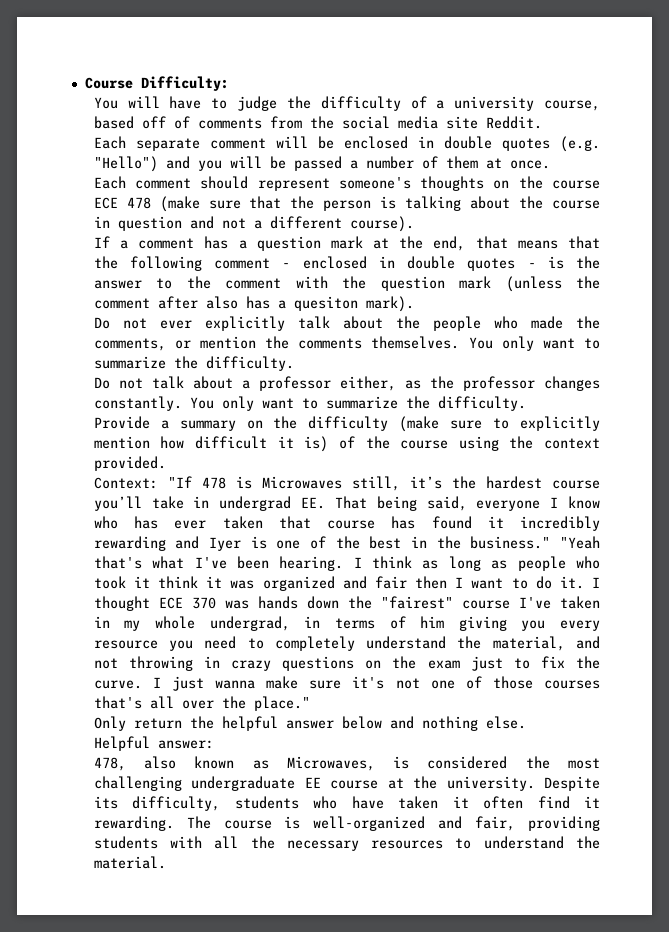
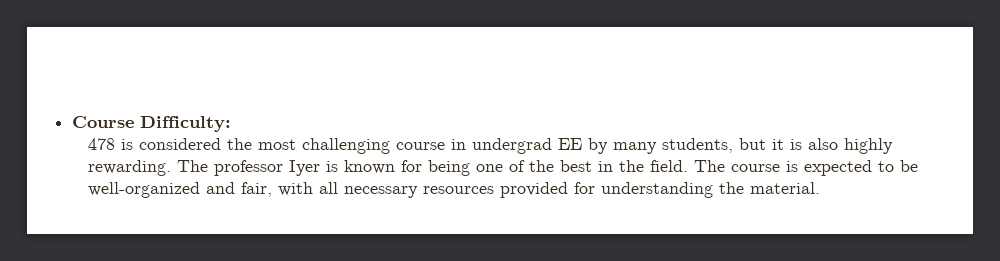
- You will have to judge the difficulty of a university course, based off of comments from the social media site Reddit.
- Each separate comment will be enclosed in double quotes (e.g. "Hello") and you will be passed a number of them at once.
- Each comment should represent someone's thoughts on the course ECE 478 (make sure that the person is talking about the course in question and not a different course).
- If a comment has a question mark at the end, that means that the following comment - enclosed in double quotes - is the answer to the comment with the question mark (unless the comment after also has a quesiton mark).
- Do not ever explicitly talk about the people who made the comments, or mention the comments themselves. You only want to summarize the difficulty.
- Do not talk about a professor either, as the professor changes constantly. You only want to summarize the difficulty.
- Provide a summary on the difficulty (make sure to explicitly mention how difficult it is) of the course using the context provided.
- Context: "If 478 is Microwaves still, it’s the hardest course you’ll take in undergrad EE. That being said, everyone I know who has ever taken that course has found it incredibly rewarding and Iyer is one of the best in the business." "Yeah that's what I've been hearing. I think as long as people who took it think it was organized and fair then I want to do it. I thought ECE 370 was hands down the "fairest" course I've taken in my whole undergrad, in terms of him giving you every resource you need to completely understand the material, and not throwing in crazy questions on the exam just to fix the curve. I just wanna make sure it's not one of those courses that's all over the place."
- Only return the helpful answer below and nothing else.
- Helpful answer:
- 478, also known as Microwaves, is considered the most challenging undergraduate EE course at the university. Despite its difficulty, students who have taken it often find it rewarding. The course is well-organized and fair, providing students with all the necessary resources to understand the material.
+ 478 is considered the most challenging course in undergrad EE by many students, but it is also highly rewarding. The professor Iyer is known for being one of the best in the field. The course is expected to be well-organized and fair, with all necessary resources provided for understanding the material.

